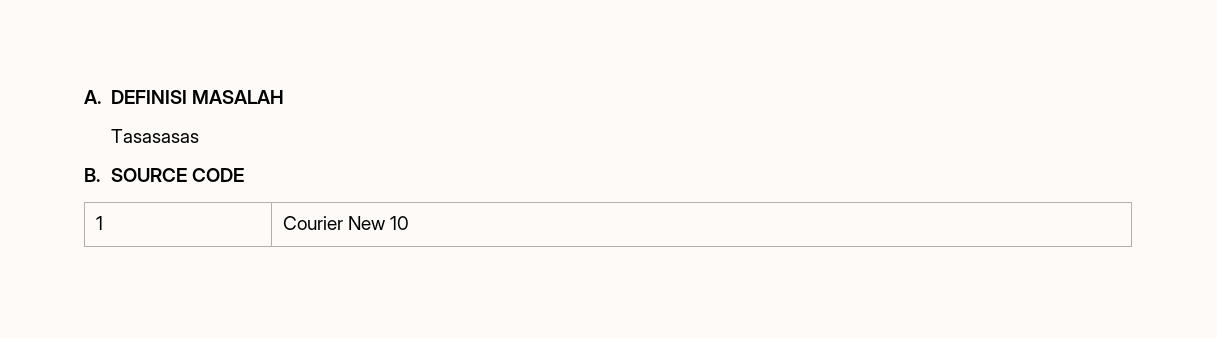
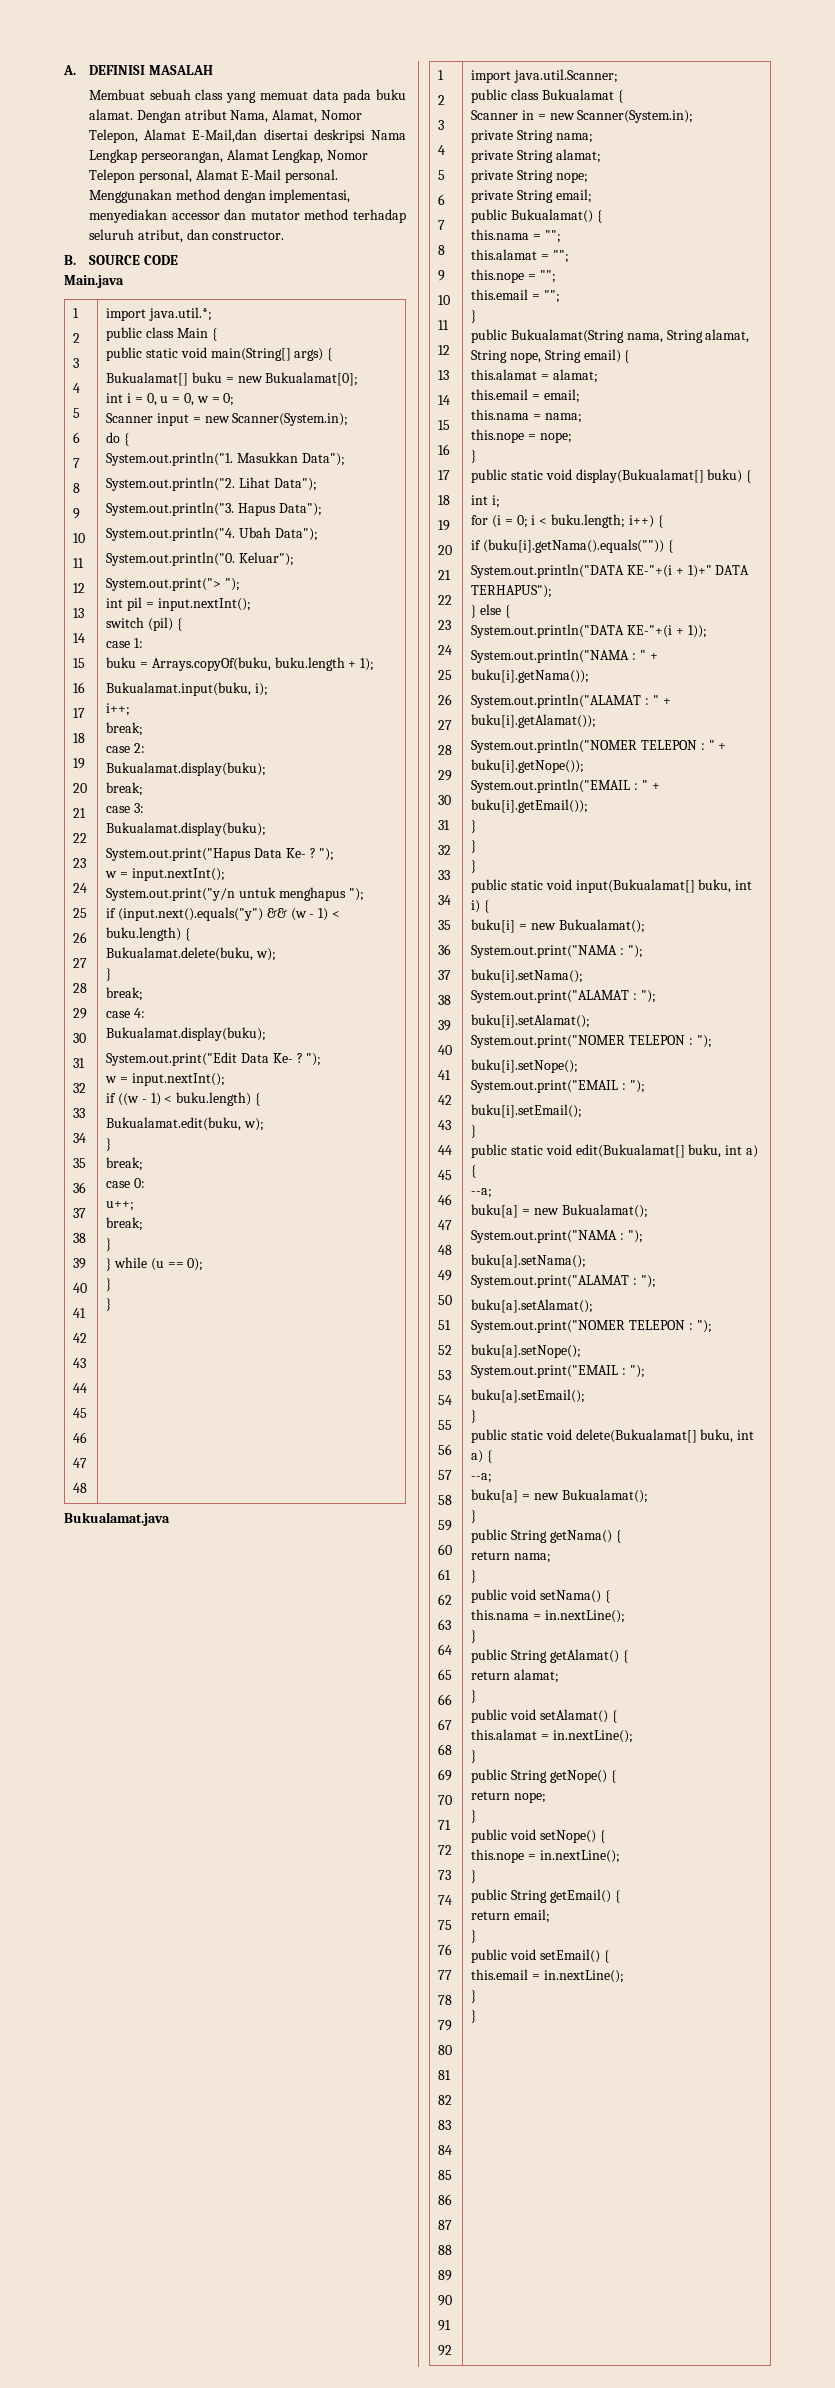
- Tasasasas
+ Membuat sebuah class yang memuat data pada buku alamat. Dengan atribut Nama, Alamat, Nomor Telepon, Alamat E-Mail,dan disertai deskripsi Nama Lengkap perseorangan, Alamat Lengkap, Nomor Telepon personal, Alamat E-Mail personal. Menggunakan method dengan implementasi, menyediakan accessor dan mutator method terhadap seluruh atribut, dan constructor.
- 1 | Courier New 10
+ Main.java
+ 1
+ 2
+ 3
+ 4
+ 5
+ 6
+ 7
+ 8
+ 9
+ 10
+ 11
+ 12
+ 13
+ 14
+ 15
+ 16
+ 17
+ 18
+ 19
+ 20
+ 21
+ 22
+ 23
+ 24
+ 25
+ 26
+ 27
+ 28
+ 29
+ 30
+ 31
+ 32
+ 33
+ 34
+ 35
+ 36
+ 37
+ 38
+ 39
+ 40
+ 41
+ 42
+ 43
+ 44
+ 45
+ 46
+ 47
+ 48 | import java.util.*;
+ public class Main {
+ public static void main(String[] args) {
+ Bukualamat[] buku = new Bukualamat[0];
+ int i = 0, u = 0, w = 0;
+ Scanner input = new Scanner(System.in);
+ do {
+ System.out.println("1. Masukkan Data");
+ System.out.println("2. Lihat Data");
+ System.out.println("3. Hapus Data");
+ System.out.println("4. Ubah Data");
+ System.out.println("0. Keluar");
+ System.out.print("> ");
+ int pil = input.nextInt();
+ switch (pil) {
+ case 1:
+ buku = Arrays.copyOf(buku, buku.length + 1);
+ Bukualamat.input(buku, i);
+ i++;
+ break;
+ case 2:
+ Bukualamat.display(buku);
+ break;
+ case 3:
+ Bukualamat.display(buku);
+ System.out.print("Hapus Data Ke- ? ");
+ w = input.nextInt();
+ System.out.print("y/n untuk menghapus ");
+ if (input.next().equals("y") && (w - 1) < buku.length) {
+ Bukualamat.delete(buku, w);
+ }
+ break;
+ case 4:
+ Bukualamat.display(buku);
+ System.out.print("Edit Data Ke- ? ");
+ w = input.nextInt();
+ if ((w - 1) < buku.length) {
+ Bukualamat.edit(buku, w);
+ }
+ break;
+ case 0:
+ u++;
+ break;
+ }
+ } while (u == 0);
+ }
+ }
+ Bukualamat.java
+ 1
+ 2
+ 3
+ 4
+ 5
+ 6
+ 7
+ 8
+ 9
+ 10
+ 11
+ 12
+ 13
+ 14
+ 15
+ 16
+ 17
+ 18
+ 19
+ 20
+ 21
+ 22
+ 23
+ 24
+ 25
+ 26
+ 27
+ 28
+ 29
+ 30
+ 31
+ 32
+ 33
+ 34
+ 35
+ 36
+ 37
+ 38
+ 39
+ 40
+ 41
+ 42
+ 43
+ 44
+ 45
+ 46
+ 47
+ 48
+ 49
+ 50
+ 51
+ 52
+ 53
+ 54
+ 55
+ 56
+ 57
+ 58
+ 59
+ 60
+ 61
+ 62
+ 63
+ 64
+ 65
+ 66
+ 67
+ 68
+ 69
+ 70
+ 71
+ 72
+ 73
+ 74
+ 75
+ 76
+ 77
+ 78
+ 79
+ 80
+ 81
+ 82
+ 83
+ 84
+ 85
+ 86
+ 87
+ 88
+ 89
+ 90
+ 91
+ 92 | import java.util.Scanner;
+ public class Bukualamat {
+ Scanner in = new Scanner(System.in);
+ private String nama;
+ private String alamat;
+ private String nope;
+ private String email;
+ public Bukualamat() {
+ this.nama = "";
+ this.alamat = "";
+ this.nope = "";
+ this.email = "";
+ }
+ public Bukualamat(String nama, String alamat, String nope, String email) {
+ this.alamat = alamat;
+ this.email = email;
+ this.nama = nama;
+ this.nope = nope;
+ }
+ public static void display(Bukualamat[] buku) {
+ int i;
+ for (i = 0; i < buku.length; i++) {
+ if (buku[i].getNama().equals("")) {
+ System.out.println("DATA KE-"+(i + 1)+" DATA TERHAPUS");
+ } else {
+ System.out.println("DATA KE-"+(i + 1));
+ System.out.println("NAMA : " + buku[i].getNama());
+ System.out.println("ALAMAT : " + buku[i].getAlamat());
+ System.out.println("NOMER TELEPON : " + buku[i].getNope());
+ System.out.println("EMAIL : " + buku[i].getEmail());
+ }
+ }
+ }
+ public static void input(Bukualamat[] buku, int i) {
+ buku[i] = new Bukualamat();
+ System.out.print("NAMA : ");
+ buku[i].setNama();
+ System.out.print("ALAMAT : ");
+ buku[i].setAlamat();
+ System.out.print("NOMER TELEPON : ");
+ buku[i].setNope();
+ System.out.print("EMAIL : ");
+ buku[i].setEmail();
+ }
+ public static void edit(Bukualamat[] buku, int a) {
+ --a;
+ buku[a] = new Bukualamat();
+ System.out.print("NAMA : ");
+ buku[a].setNama();
+ System.out.print("ALAMAT : ");
+ buku[a].setAlamat();
+ System.out.print("NOMER TELEPON : ");
+ buku[a].setNope();
+ System.out.print("EMAIL : ");
+ buku[a].setEmail();
+ }
+ public static void delete(Bukualamat[] buku, int a) {
+ --a;
+ buku[a] = new Bukualamat();
+ }
+ public String getNama() {
+ return nama;
+ }
+ public void setNama() {
+ this.nama = in.nextLine();
+ }
+ public String getAlamat() {
+ return alamat;
+ }
+ public void setAlamat() {
+ this.alamat = in.nextLine();
+ }
+ public String getNope() {
+ return nope;
+ }
+ public void setNope() {
+ this.nope = in.nextLine();
+ }
+ public String getEmail() {
+ return email;
+ }
+ public void setEmail() {
+ this.email = in.nextLine();
+ }
+ }

